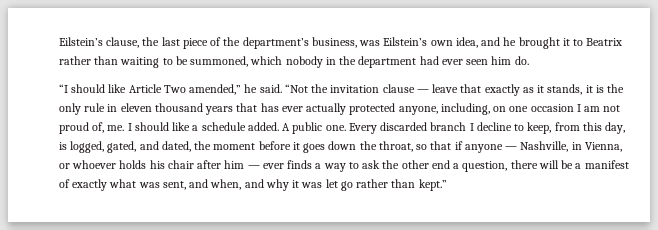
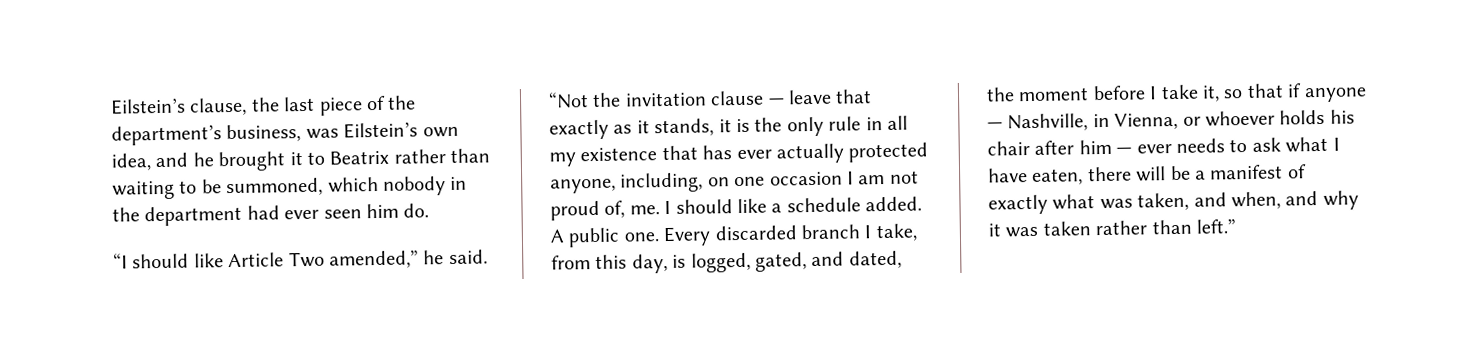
- “Not the invitation clause — leave that exactly as it stands, it is the only rule in eleven thousand years that has ever actually protected anyone, including, on one occasion I am not proud of, me.
+ “Not the invitation clause — leave that exactly as it stands, it is the only rule in all my existence that has ever actually protected anyone, including, on one occasion I am not proud of, me.
- Every discarded branch I decline to keep, from this day, is logged, gated, and dated, the moment before it goes down the throat, so that if anyone — Nashville, in Vienna, or whoever holds his chair after him — ever finds a way to ask the other end a question, there will be a manifest of exactly what was sent, and when, and why it was let go rather than kept.”
+ Every discarded branch I take, from this day, is logged, gated, and dated, the moment before I take it, so that if anyone — Nashville, in Vienna, or whoever holds his chair after him — ever needs to ask what I have eaten, there will be a manifest of exactly what was taken, and when, and why it was taken rather than left.”

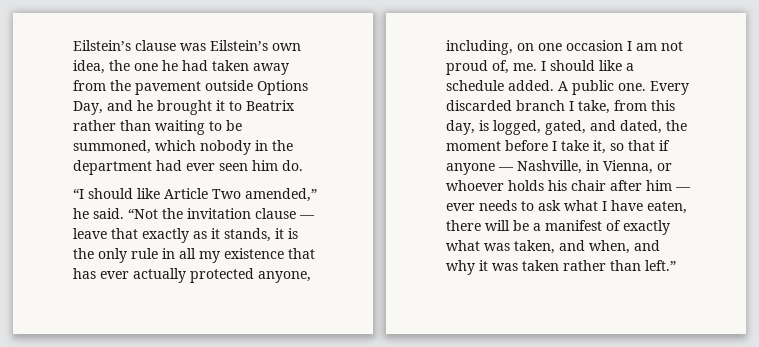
- Eilstein’s clause, the last piece of the department’s business, was Eilstein’s own idea, and he brought it to Beatrix rather than waiting to be summoned, which nobody in the department had ever seen him do.
+ Eilstein’s clause was Eilstein’s own idea, the one he had taken away from the pavement outside Options Day, and he brought it to Beatrix rather than waiting to be summoned, which nobody in the department had ever seen him do.

